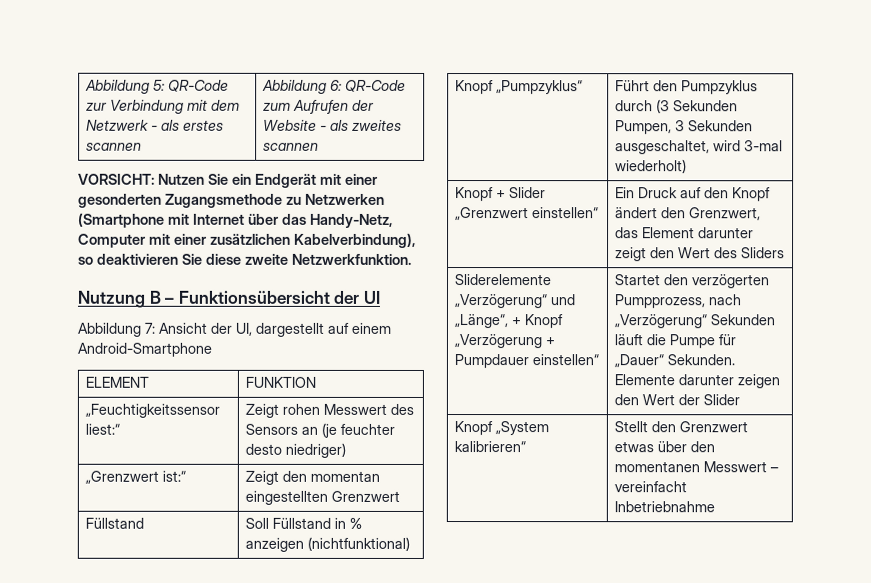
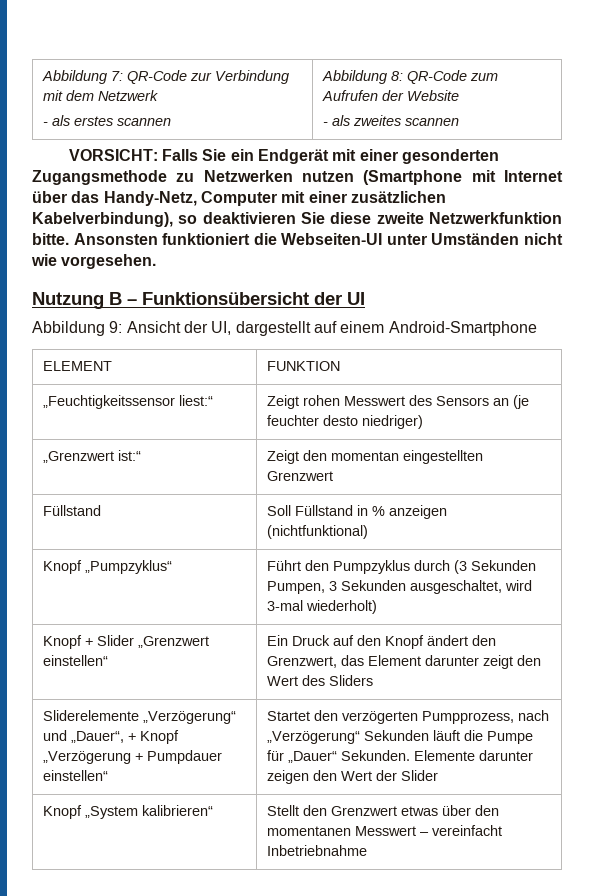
- Abbildung 5: QR-Code zur Verbindung mit dem Netzwerk - als erstes scannen | Abbildung 6: QR-Code zum Aufrufen der Website - als zweites scannen
+ Abbildung 7: QR-Code zur Verbindung mit dem Netzwerk
+ - als erstes scannen | Abbildung 8: QR-Code zum Aufrufen der Website
+ - als zweites scannen
- VORSICHT: Nutzen Sie ein Endgerät mit einer gesonderten Zugangsmethode zu Netzwerken (Smartphone mit Internet über das Handy-Netz, Computer mit einer zusätzlichen Kabelverbindung), so deaktivieren Sie diese zweite Netzwerkfunktion.
+ VORSICHT: Falls Sie ein Endgerät mit einer gesonderten Zugangsmethode zu Netzwerken nutzen (Smartphone mit Internet über das Handy-Netz, Computer mit einer zusätzlichen Kabelverbindung), so deaktivieren Sie diese zweite Netzwerkfunktion bitte. Ansonsten funktioniert die Webseiten-UI unter Umständen nicht wie vorgesehen.
- Abbildung 7: Ansicht der UI, dargestellt auf einem Android-Smartphone
+ Abbildung 9: Ansicht der UI, dargestellt auf einem Android-Smartphone
- Sliderelemente „Verzögerung“ und „Länge“, + Knopf „Verzögerung + Pumpdauer einstellen“ | Startet den verzögerten Pumpprozess, nach „Verzögerung“ Sekunden läuft die Pumpe für „Dauer“ Sekunden. Elemente darunter zeigen den Wert der Slider
+ Sliderelemente „Verzögerung“ und „Dauer“, + Knopf „Verzögerung + Pumpdauer einstellen“ | Startet den verzögerten Pumpprozess, nach „Verzögerung“ Sekunden läuft die Pumpe für „Dauer“ Sekunden. Elemente darunter zeigen den Wert der Slider

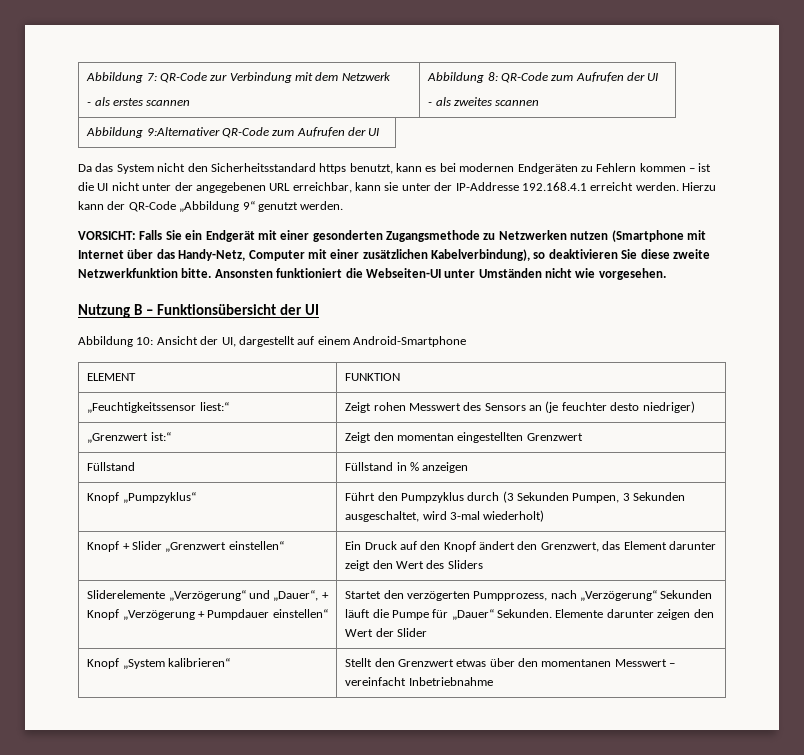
  Abbildung 7: QR-Code zur Verbindung mit dem Netzwerk
- - als erstes scannen | Abbildung 8: QR-Code zum Aufrufen der Website
+ - als erstes scannen | Abbildung 8: QR-Code zum Aufrufen der UI
+ Abbildung 9:Alternativer QR-Code zum Aufrufen der UI
+ Da das System nicht den Sicherheitsstandard https benutzt, kann es bei modernen Endgeräten zu Fehlern kommen – ist die UI nicht unter der angegebenen URL erreichbar, kann sie unter der IP-Addresse 192.168.4.1 erreicht werden. Hierzu kann der QR-Code „Abbildung 9“ genutzt werden.
- Abbildung 9: Ansicht der UI, dargestellt auf einem Android-Smartphone
+ Abbildung 10: Ansicht der UI, dargestellt auf einem Android-Smartphone
- Füllstand | Soll Füllstand in % anzeigen (nichtfunktional)
+ Füllstand | Füllstand in % anzeigen

